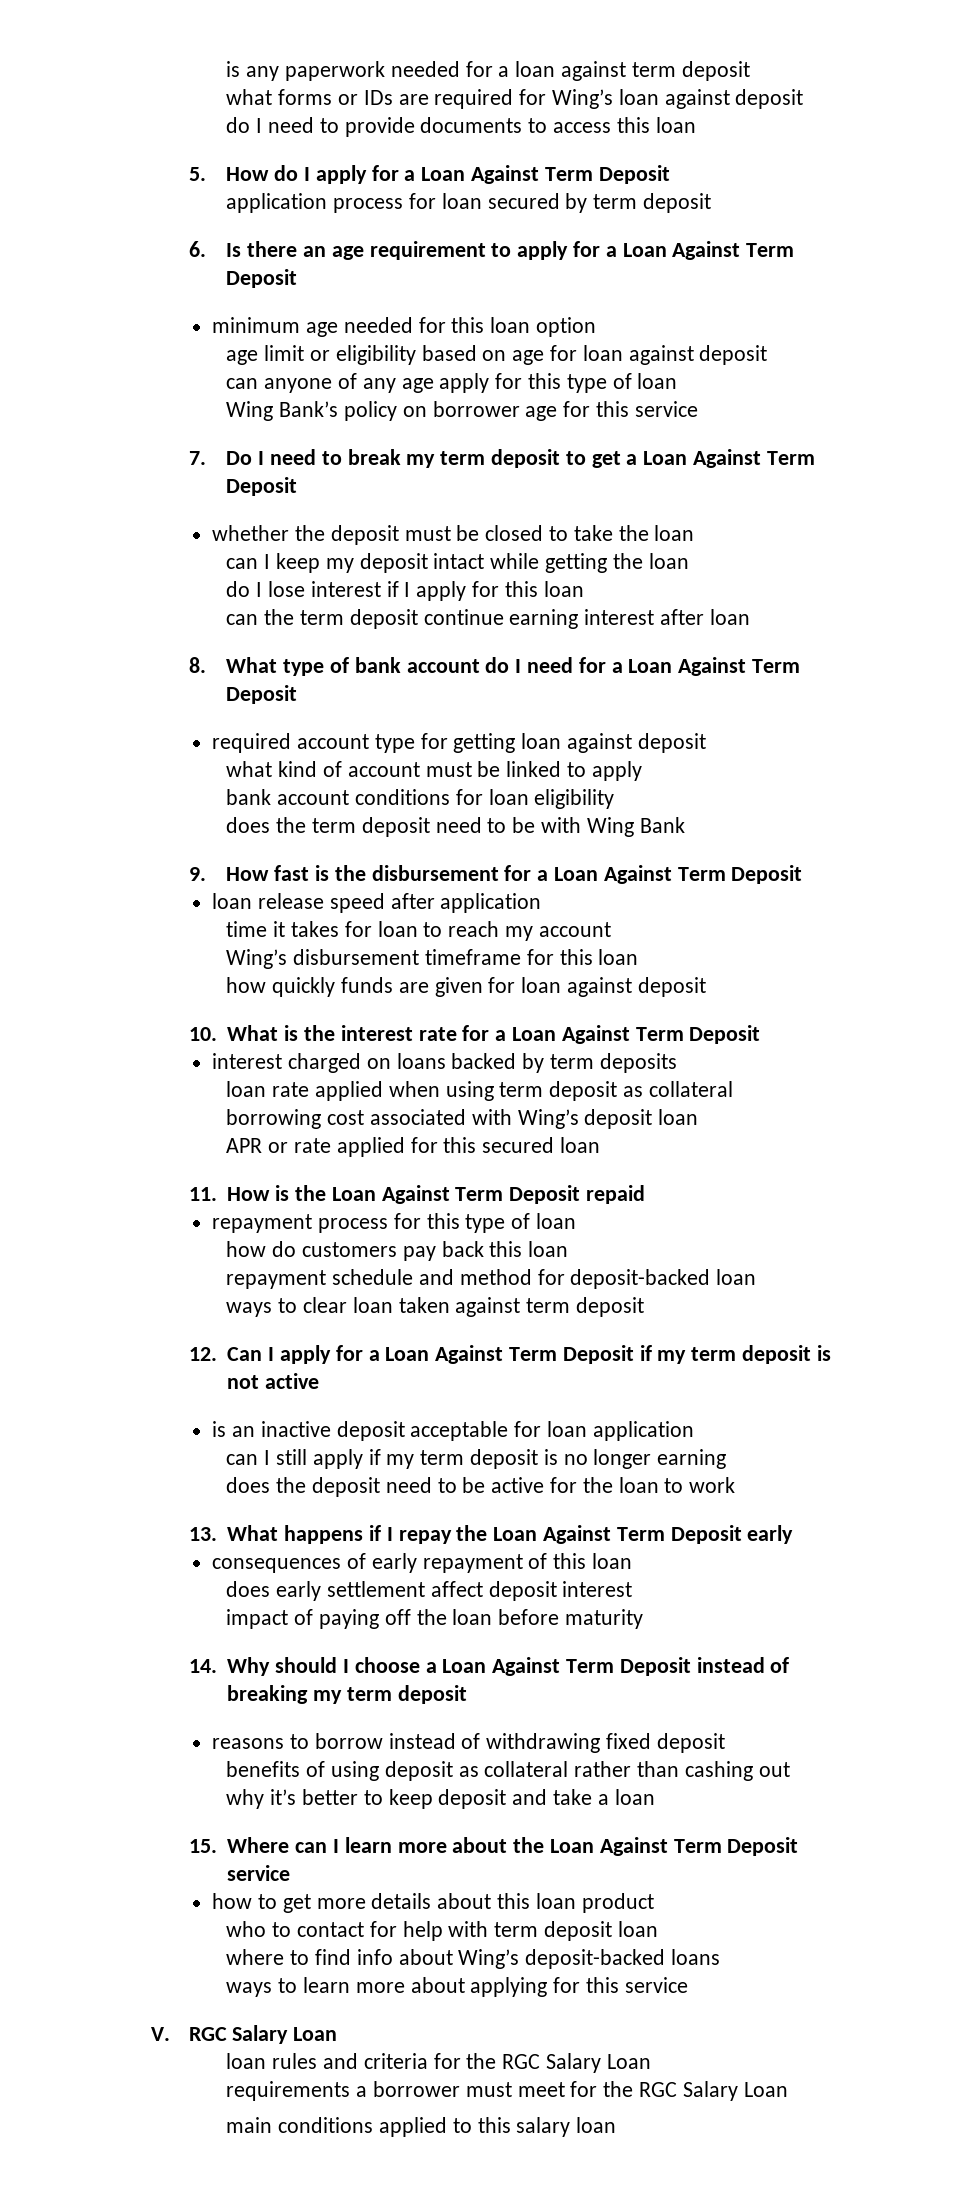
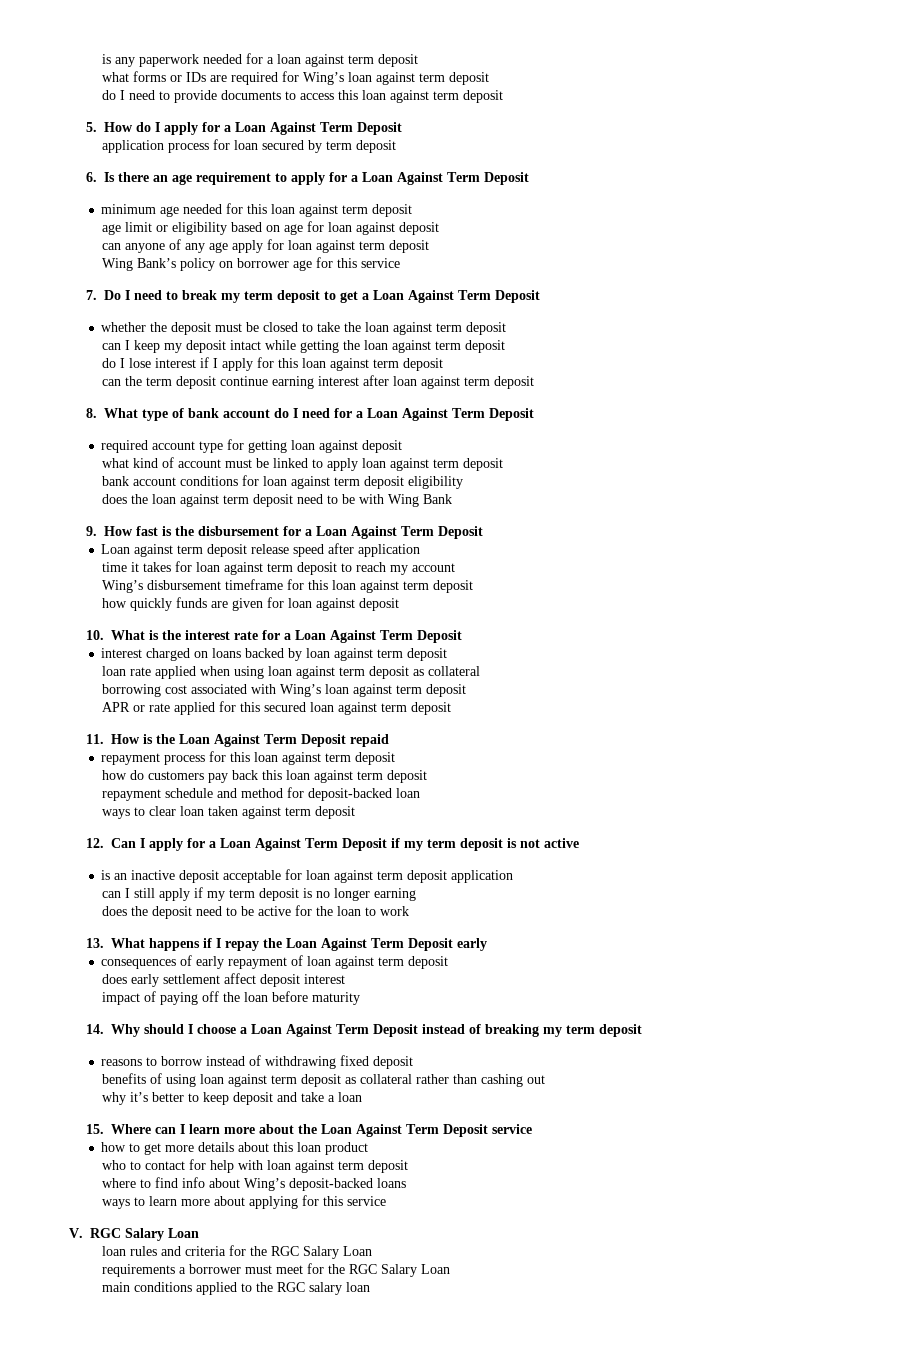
- what forms or IDs are required for Wing’s loan against deposit
+ what forms or IDs are required for Wing’s loan against term deposit
- do I need to provide documents to access this loan
+ do I need to provide documents to access this loan against term deposit
- minimum age needed for this loan option
+ minimum age needed for this loan against term deposit
- can anyone of any age apply for this type of loan
+ can anyone of any age apply for loan against term deposit
- whether the deposit must be closed to take the loan
+ whether the deposit must be closed to take the loan against term deposit
- can I keep my deposit intact while getting the loan
+ can I keep my deposit intact while getting the loan against term deposit
- do I lose interest if I apply for this loan
+ do I lose interest if I apply for this loan against term deposit
- can the term deposit continue earning interest after loan
+ can the term deposit continue earning interest after loan against term deposit
- what kind of account must be linked to apply
+ what kind of account must be linked to apply loan against term deposit
- bank account conditions for loan eligibility
+ bank account conditions for loan against term deposit eligibility
- does the term deposit need to be with Wing Bank
+ does the loan against term deposit need to be with Wing Bank
- loan release speed after application
+ Loan against term deposit release speed after application
- time it takes for loan to reach my account
+ time it takes for loan against term deposit to reach my account
- Wing’s disbursement timeframe for this loan
+ Wing’s disbursement timeframe for this loan against term deposit
- interest charged on loans backed by term deposits
+ interest charged on loans backed by loan against term deposit
- loan rate applied when using term deposit as collateral
+ loan rate applied when using loan against term deposit as collateral
- borrowing cost associated with Wing’s deposit loan
+ borrowing cost associated with Wing’s loan against term deposit
- APR or rate applied for this secured loan
+ APR or rate applied for this secured loan against term deposit
- repayment process for this type of loan
+ repayment process for this loan against term deposit
- how do customers pay back this loan
+ how do customers pay back this loan against term deposit
- is an inactive deposit acceptable for loan application
+ is an inactive deposit acceptable for loan against term deposit application
- consequences of early repayment of this loan
+ consequences of early repayment of loan against term deposit
- benefits of using deposit as collateral rather than cashing out
+ benefits of using loan against term deposit as collateral rather than cashing out
- who to contact for help with term deposit loan
+ who to contact for help with loan against term deposit
- main conditions applied to this salary loan
+ main conditions applied to the RGC salary loan

